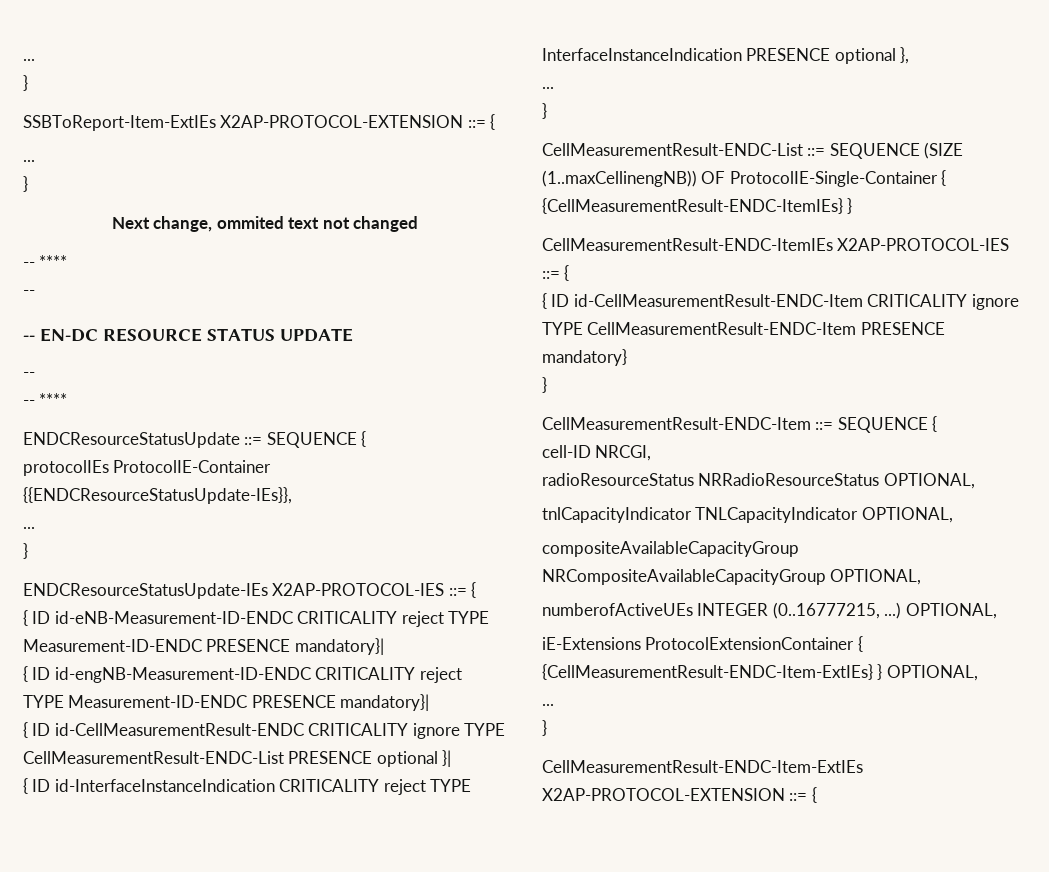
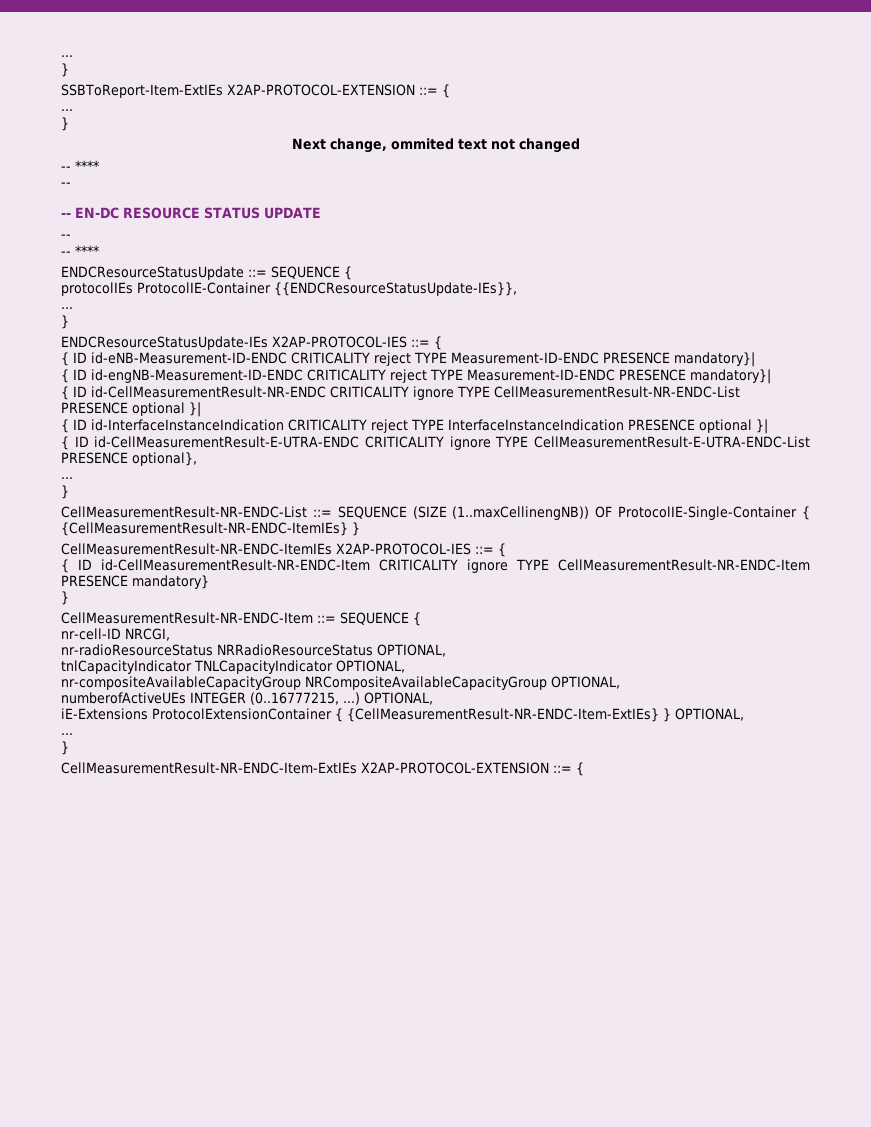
- { ID id-CellMeasurementResult-ENDC CRITICALITY ignore TYPE CellMeasurementResult-ENDC-List PRESENCE optional }|
+ { ID id-CellMeasurementResult-NR-ENDC CRITICALITY ignore TYPE CellMeasurementResult-NR-ENDC-List PRESENCE optional }|
- { ID id-InterfaceInstanceIndication CRITICALITY reject TYPE InterfaceInstanceIndication PRESENCE optional },
+ { ID id-InterfaceInstanceIndication CRITICALITY reject TYPE InterfaceInstanceIndication PRESENCE optional }|
+ { ID id-CellMeasurementResult-E-UTRA-ENDC CRITICALITY ignore TYPE CellMeasurementResult-E-UTRA-ENDC-List PRESENCE optional},
  ...
  }
- CellMeasurementResult-ENDC-List ::= SEQUENCE (SIZE (1..maxCellinengNB)) OF ProtocolIE-Single-Container { {CellMeasurementResult-ENDC-ItemIEs} }
- CellMeasurementResult-ENDC-ItemIEs X2AP-PROTOCOL-IES ::= {
- { ID id-CellMeasurementResult-ENDC-Item CRITICALITY ignore TYPE CellMeasurementResult-ENDC-Item PRESENCE mandatory}
+ CellMeasurementResult-NR-ENDC-List ::= SEQUENCE (SIZE (1..maxCellinengNB)) OF ProtocolIE-Single-Container { {CellMeasurementResult-NR-ENDC-ItemIEs} }
+ CellMeasurementResult-NR-ENDC-ItemIEs X2AP-PROTOCOL-IES ::= {
+ { ID id-CellMeasurementResult-NR-ENDC-Item CRITICALITY ignore TYPE CellMeasurementResult-NR-ENDC-Item PRESENCE mandatory}
- CellMeasurementResult-ENDC-Item ::= SEQUENCE {
- cell-ID NRCGI,
+ CellMeasurementResult-NR-ENDC-Item ::= SEQUENCE {
+ nr-cell-ID NRCGI,
- radioResourceStatus NRRadioResourceStatus OPTIONAL,
+ nr-radioResourceStatus NRRadioResourceStatus OPTIONAL,
- compositeAvailableCapacityGroup NRCompositeAvailableCapacityGroup OPTIONAL,
+ nr-compositeAvailableCapacityGroup NRCompositeAvailableCapacityGroup OPTIONAL,
- iE-Extensions ProtocolExtensionContainer { {CellMeasurementResult-ENDC-Item-ExtIEs} } OPTIONAL,
+ iE-Extensions ProtocolExtensionContainer { {CellMeasurementResult-NR-ENDC-Item-ExtIEs} } OPTIONAL,
- CellMeasurementResult-ENDC-Item-ExtIEs X2AP-PROTOCOL-EXTENSION ::= {
+ CellMeasurementResult-NR-ENDC-Item-ExtIEs X2AP-PROTOCOL-EXTENSION ::= {

